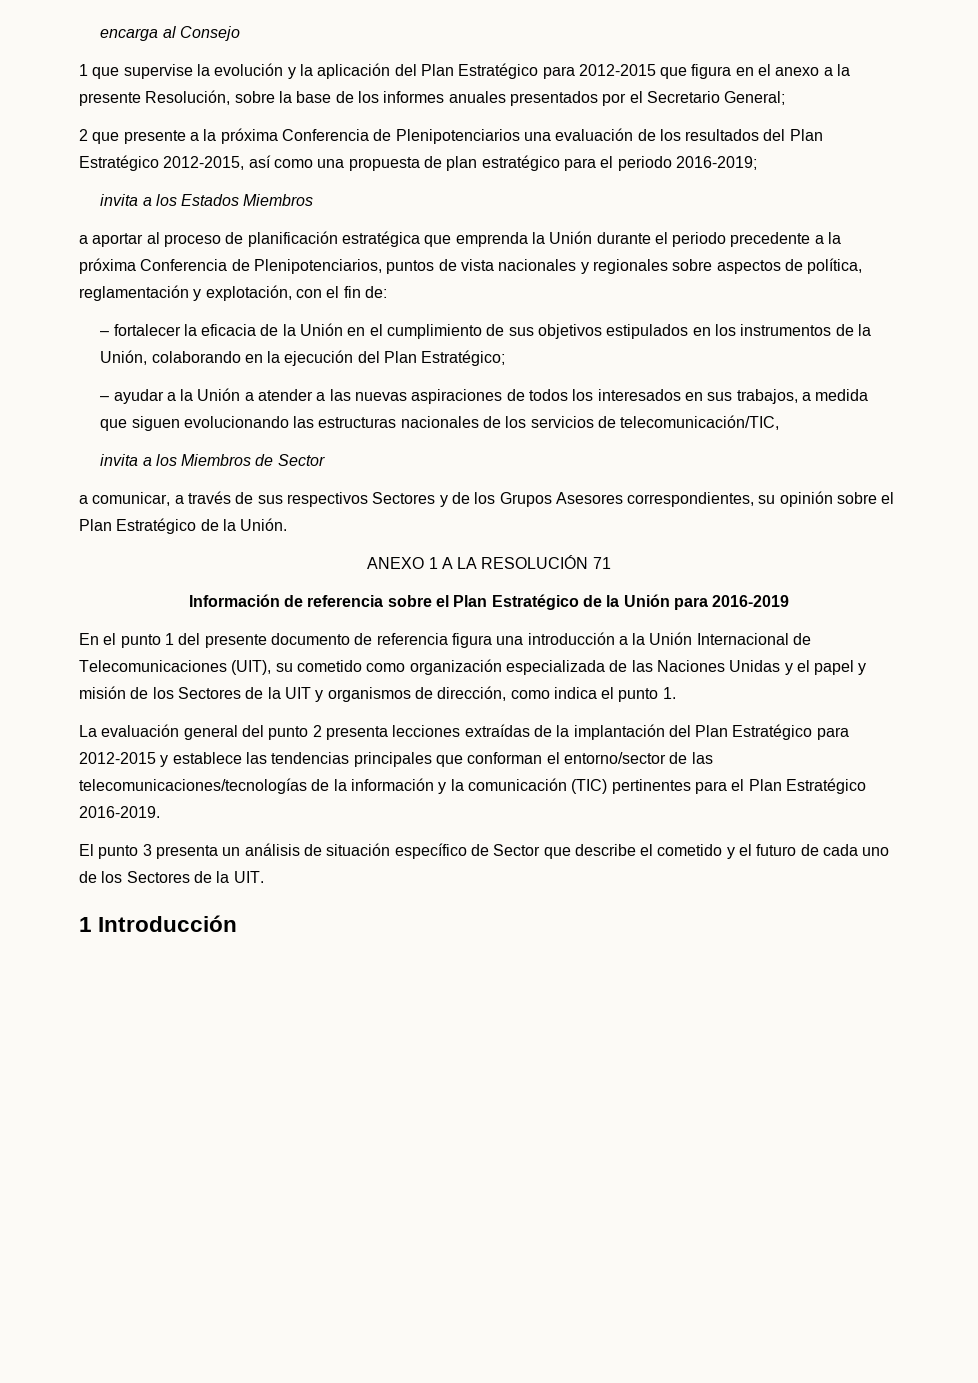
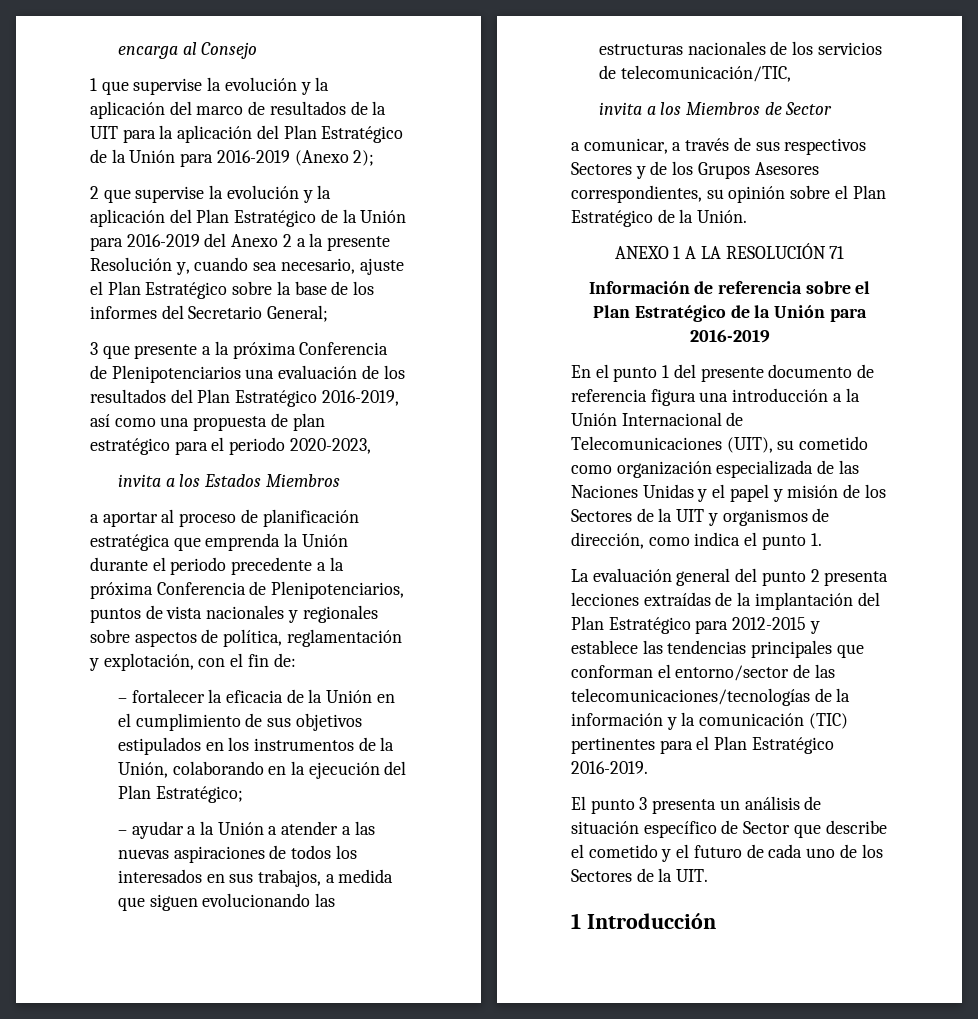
- 1 que supervise la evolución y la aplicación del Plan Estratégico para 2012-2015 que figura en el anexo a la presente Resolución, sobre la base de los informes anuales presentados por el Secretario General;
+ 1 que supervise la evolución y la aplicación del marco de resultados de la UIT para la aplicación del Plan Estratégico de la Unión para 2016-2019 (Anexo 2);
+ 2 que supervise la evolución y la aplicación del Plan Estratégico de la Unión para 2016-2019 del Anexo 2 a la presente Resolución y, cuando sea necesario, ajuste el Plan Estratégico sobre la base de los informes del Secretario General;
- 2 que presente a la próxima Conferencia de Plenipotenciarios una evaluación de los resultados del Plan Estratégico 2012-2015, así como una propuesta de plan estratégico para el periodo 2016-2019;
+ 3 que presente a la próxima Conferencia de Plenipotenciarios una evaluación de los resultados del Plan Estratégico 2016-2019, así como una propuesta de plan estratégico para el periodo 2020-2023,

